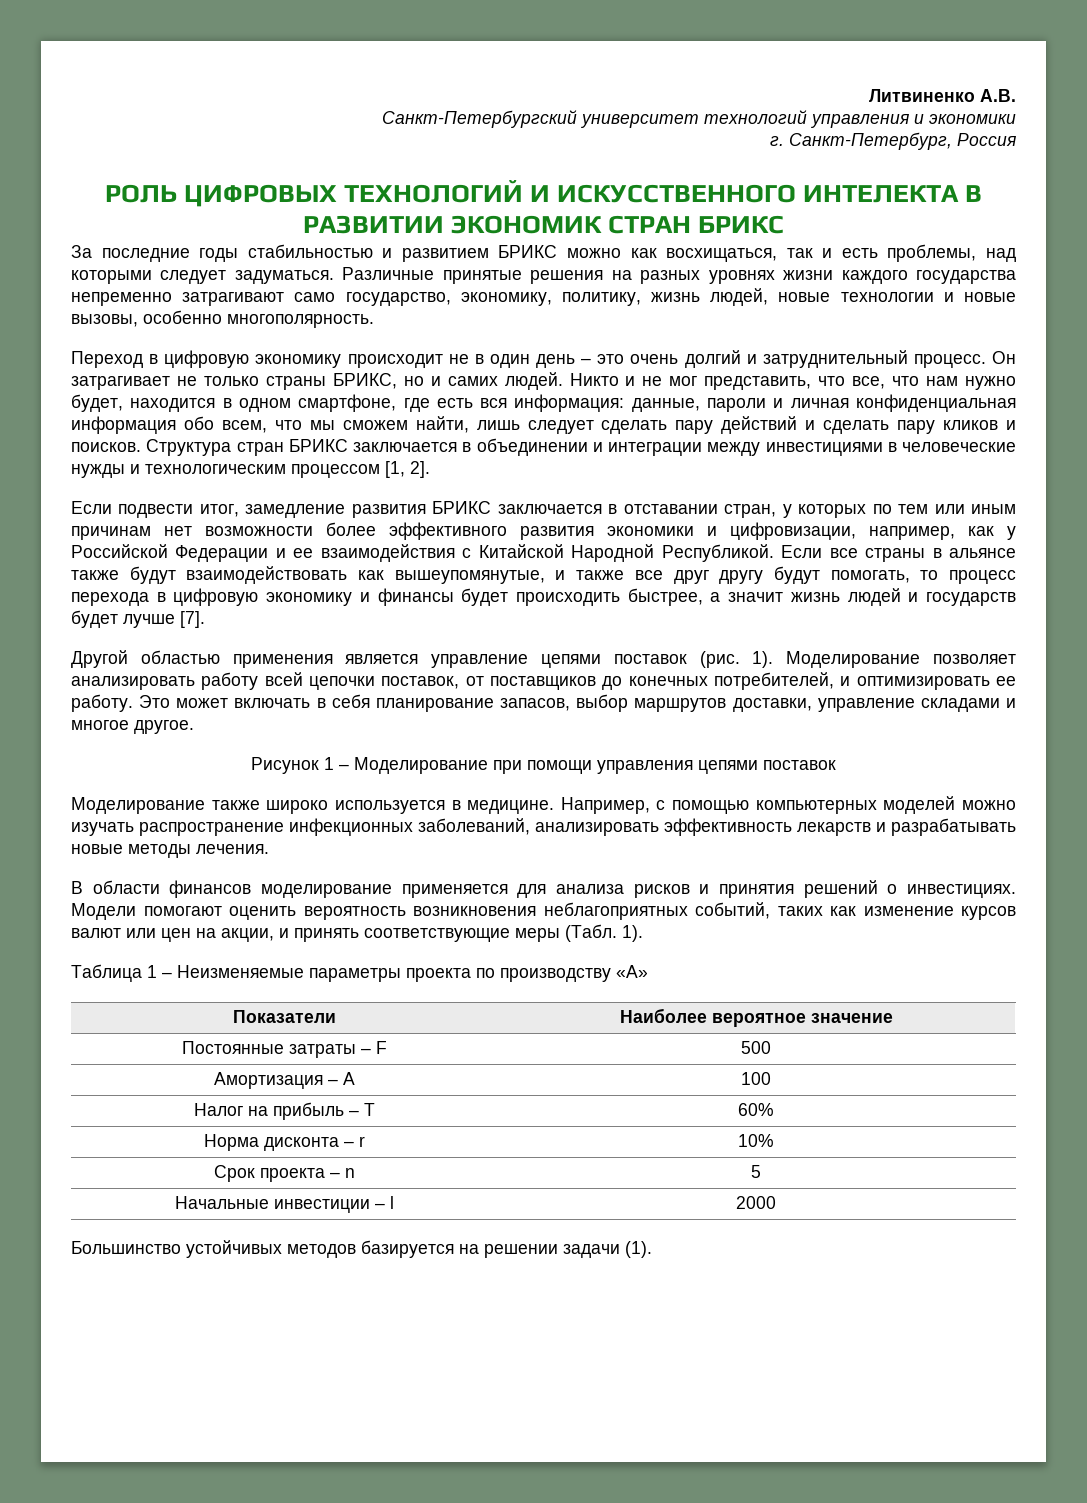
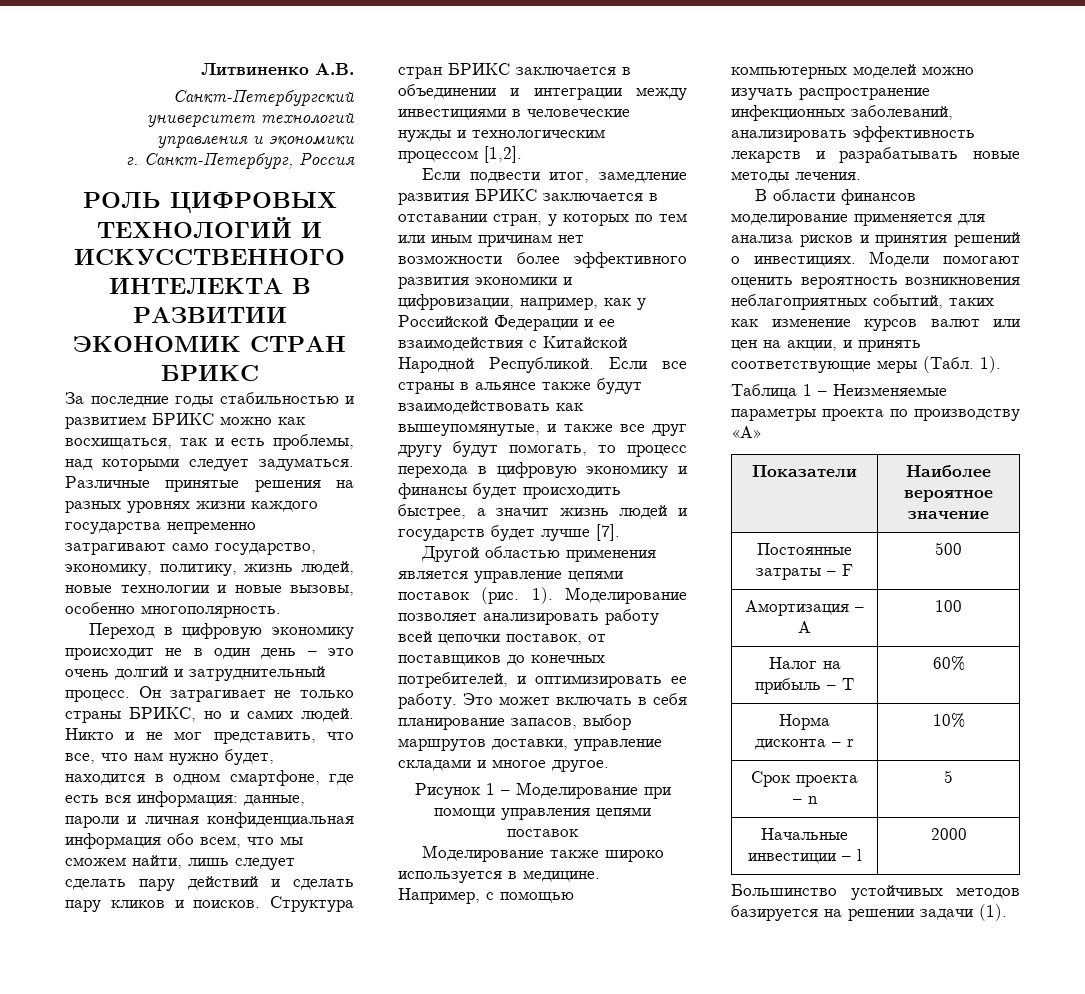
- Структура стран БРИКС заключается в объединении и интеграции между инвестициями в человеческие нужды и технологическим процессом [1, 2].
+ Структура стран БРИКС заключается в объединении и интеграции между инвестициями в человеческие нужды и технологическим процессом [1,2].

